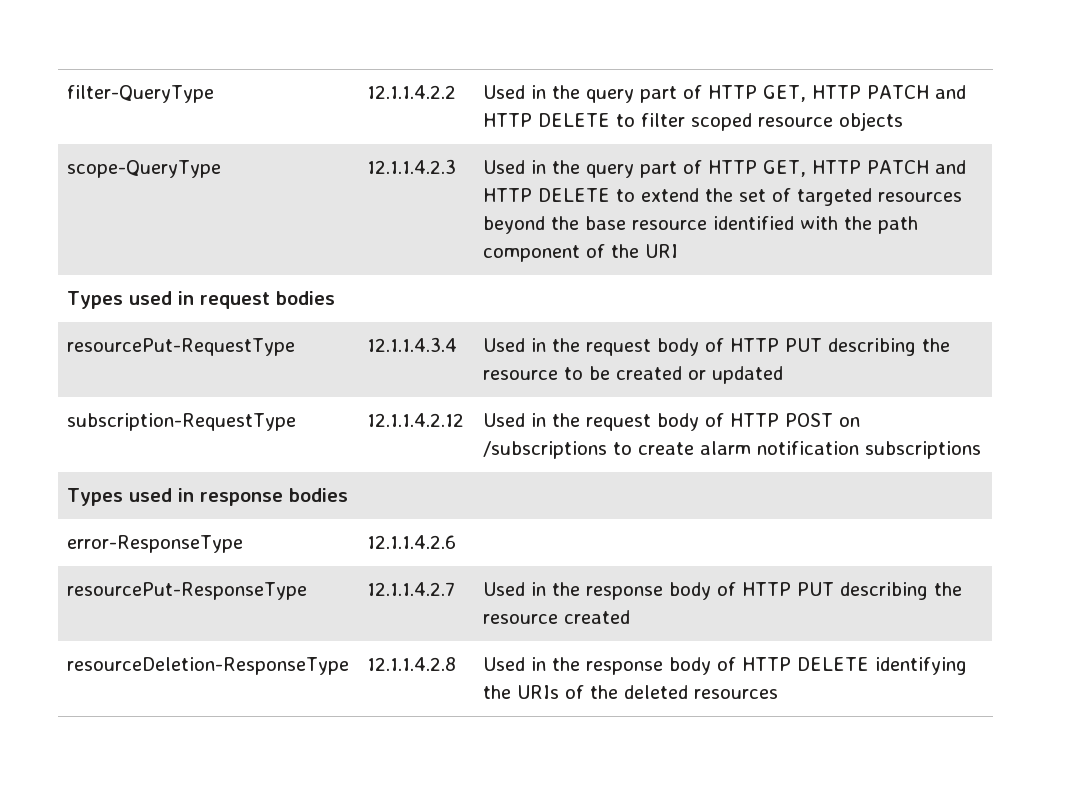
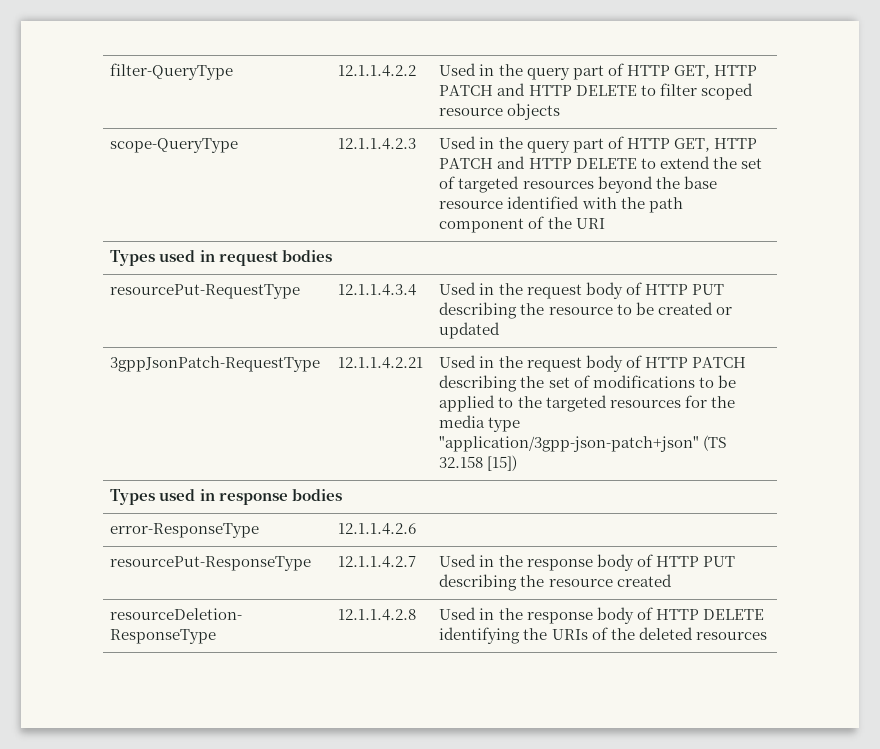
- subscription-RequestType | 12.1.1.4.2.12 | Used in the request body of HTTP POST on /subscriptions to create alarm notification subscriptions
+ 3gppJsonPatch-RequestType | 12.1.1.4.2.21 | Used in the request body of HTTP PATCH describing the set of modifications to be applied to the targeted resources for the media type "application/3gpp-json-patch+json" (TS 32.158 [15])

